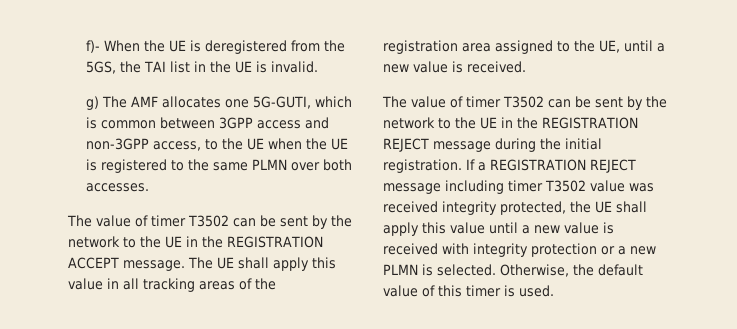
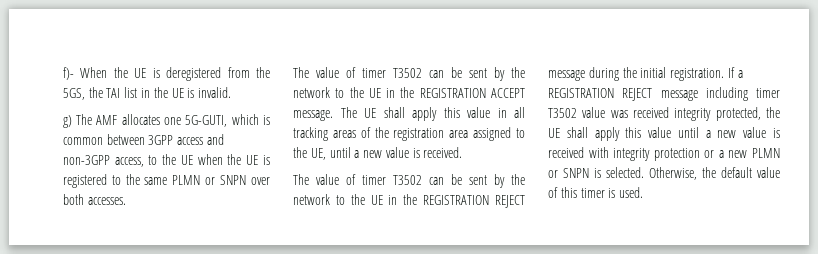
- g) The AMF allocates one 5G-GUTI, which is common between 3GPP access and non-3GPP access, to the UE when the UE is registered to the same PLMN over both accesses.
+ g) The AMF allocates one 5G-GUTI, which is common between 3GPP access and non-3GPP access, to the UE when the UE is registered to the same PLMN or SNPN over both accesses.
- If a REGISTRATION REJECT message including timer T3502 value was received integrity protected, the UE shall apply this value until a new value is received with integrity protection or a new PLMN is selected.
+ If a REGISTRATION REJECT message including timer T3502 value was received integrity protected, the UE shall apply this value until a new value is received with integrity protection or a new PLMN or SNPN is selected.

